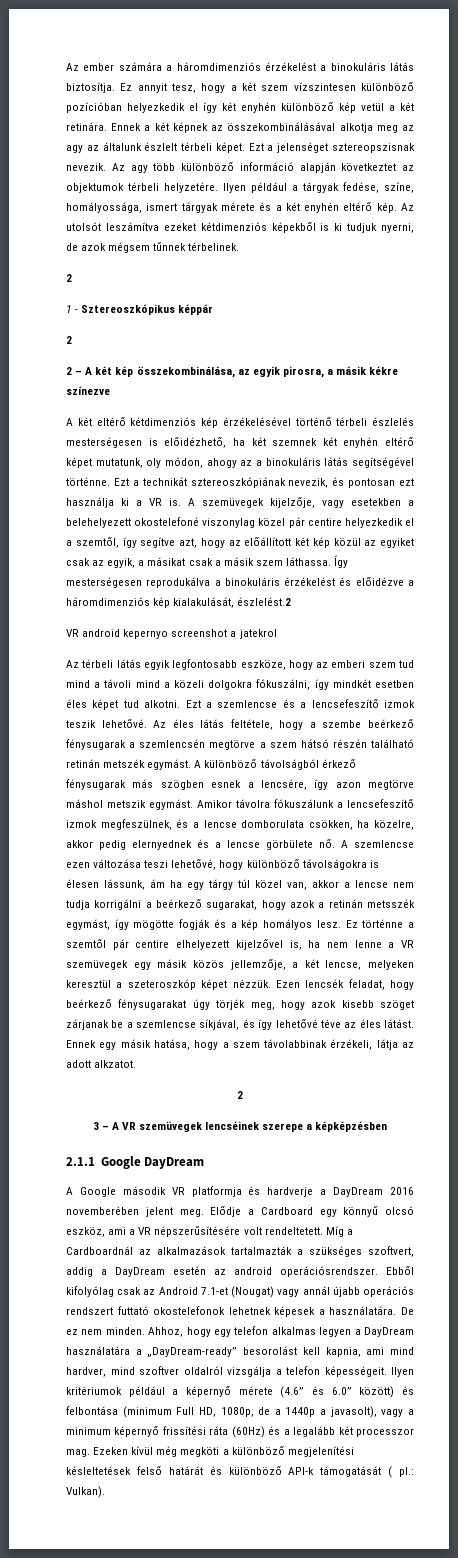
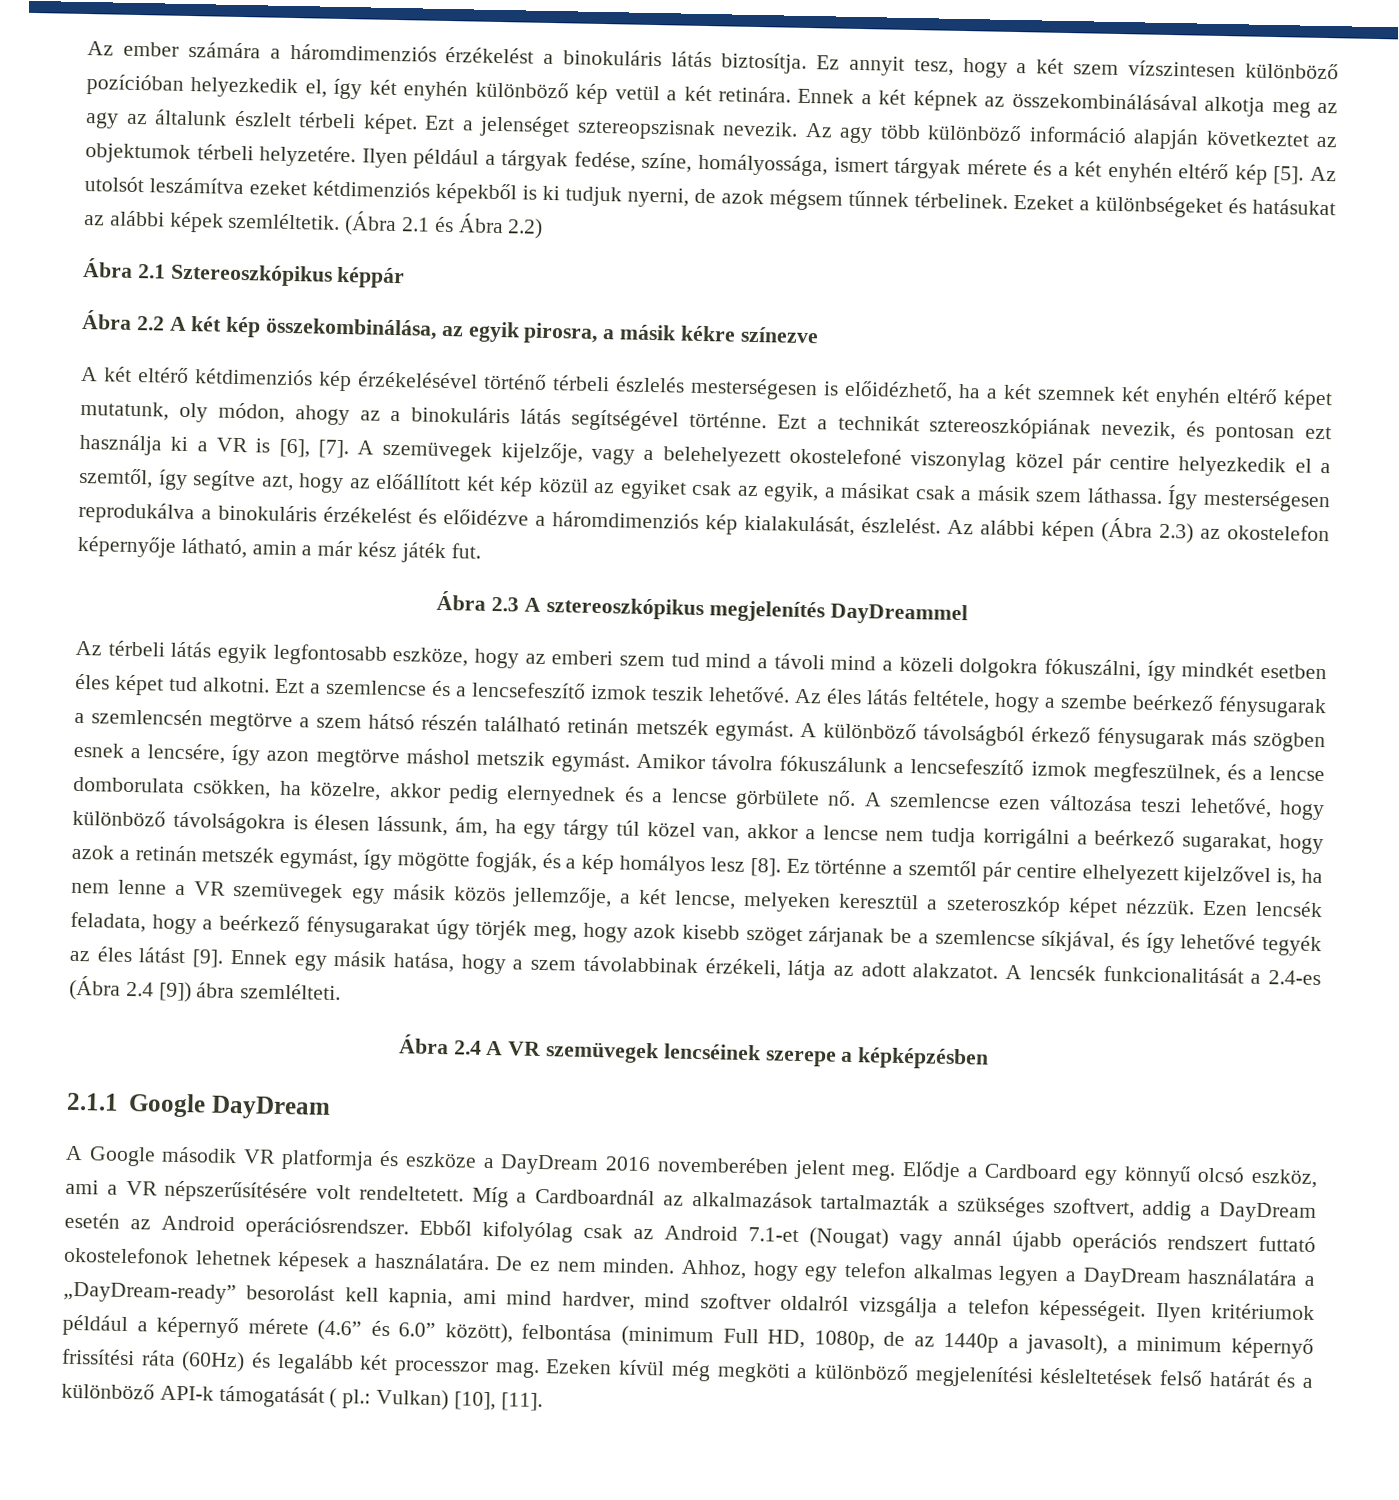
- Ez annyit tesz, hogy a két szem vízszintesen különböző pozícióban helyezkedik el így két enyhén különböző kép vetül a két retinára.
+ Ez annyit tesz, hogy a két szem vízszintesen különböző pozícióban helyezkedik el, így két enyhén különböző kép vetül a két retinára.
- Ilyen például a tárgyak fedése, színe, homályossága, ismert tárgyak mérete és a két enyhén eltérő kép.
+ Ilyen például a tárgyak fedése, színe, homályossága, ismert tárgyak mérete és a két enyhén eltérő kép [5].
- Az utolsót leszámítva ezeket kétdimenziós képekből is ki tudjuk nyerni, de azok mégsem tűnnek térbelinek.
- 2
- 1 - Sztereoszkópikus képpár
- 2
- 2 – A két kép összekombinálása, az egyik pirosra, a másik kékre színezve
+ Az utolsót leszámítva ezeket kétdimenziós képekből is ki tudjuk nyerni, de azok mégsem tűnnek térbelinek. Ezeket a különbségeket és hatásukat az alábbi képek szemléltetik. (Ábra 2.1 és Ábra 2.2)
+ Ábra 2.1 Sztereoszkópikus képpár
+ Ábra 2.2 A két kép összekombinálása, az egyik pirosra, a másik kékre színezve
- A két eltérő kétdimenziós kép érzékelésével történő térbeli észlelés mesterségesen is előidézhető, ha két szemnek két enyhén eltérő képet mutatunk, oly módon, ahogy az a binokuláris látás segítségével történne.
+ A két eltérő kétdimenziós kép érzékelésével történő térbeli észlelés mesterségesen is előidézhető, ha a két szemnek két enyhén eltérő képet mutatunk, oly módon, ahogy az a binokuláris látás segítségével történne.
- Ezt a technikát sztereoszkópiának nevezik, és pontosan ezt használja ki a VR is.
+ Ezt a technikát sztereoszkópiának nevezik, és pontosan ezt használja ki a VR is [6], [7].
- A szemüvegek kijelzője, vagy esetekben a belehelyezett okostelefoné viszonylag közel pár centire helyezkedik el a szemtől, így segítve azt, hogy az előállított két kép közül az egyiket csak az egyik, a másikat csak a másik szem láthassa.
+ A szemüvegek kijelzője, vagy a belehelyezett okostelefoné viszonylag közel pár centire helyezkedik el a szemtől, így segítve azt, hogy az előállított két kép közül az egyiket csak az egyik, a másikat csak a másik szem láthassa.
- Így mesterségesen reprodukálva a binokuláris érzékelést és előidézve a háromdimenziós kép kialakulását, észlelést.2
- VR android kepernyo screenshot a jatekrol
+ Így mesterségesen reprodukálva a binokuláris érzékelést és előidézve a háromdimenziós kép kialakulását, észlelést. Az alábbi képen (Ábra 2.3) az okostelefon képernyője látható, amin a már kész játék fut.
+ Ábra 2.3 A sztereoszkópikus megjelenítés DayDreammel
- A szemlencse ezen változása teszi lehetővé, hogy különböző távolságokra is élesen lássunk, ám ha egy tárgy túl közel van, akkor a lencse nem tudja korrigálni a beérkező sugarakat, hogy azok a retinán metsszék egymást, így mögötte fogják és a kép homályos lesz.
+ A szemlencse ezen változása teszi lehetővé, hogy különböző távolságokra is élesen lássunk, ám, ha egy tárgy túl közel van, akkor a lencse nem tudja korrigálni a beérkező sugarakat, hogy azok a retinán metszék egymást, így mögötte fogják, és a kép homályos lesz [8].
- Ezen lencsék feladat, hogy beérkező fénysugarakat úgy törjék meg, hogy azok kisebb szöget zárjanak be a szemlencse síkjával, és így lehetővé téve az éles látást.
+ Ezen lencsék feladata, hogy a beérkező fénysugarakat úgy törjék meg, hogy azok kisebb szöget zárjanak be a szemlencse síkjával, és így lehetővé tegyék az éles látást [9].
- Ennek egy másik hatása, hogy a szem távolabbinak érzékeli, látja az adott alkzatot.
- 2
- 3 – A VR szemüvegek lencséinek szerepe a képképzésben
+ Ennek egy másik hatása, hogy a szem távolabbinak érzékeli, látja az adott alakzatot. A lencsék funkcionalitását a 2.4-es (Ábra 2.4 [9]) ábra szemlélteti.
+ Ábra 2.4 A VR szemüvegek lencséinek szerepe a képképzésben
- A Google második VR platformja és hardverje a DayDream 2016 novemberében jelent meg.
+ A Google második VR platformja és eszköze a DayDream 2016 novemberében jelent meg.
- Míg a Cardboardnál az alkalmazások tartalmazták a szükséges szoftvert, addig a DayDream esetén az android operációsrendszer.
+ Míg a Cardboardnál az alkalmazások tartalmazták a szükséges szoftvert, addig a DayDream esetén az Android operációsrendszer.
- Ilyen kritériumok például a képernyő mérete (4.6” és 6.0” között) és felbontása (minimum Full HD, 1080p, de a 1440p a javasolt), vagy a minimum képernyő frissítési ráta (60Hz) és a legalább két processzor mag.
+ Ilyen kritériumok például a képernyő mérete (4.6” és 6.0” között), felbontása (minimum Full HD, 1080p, de az 1440p a javasolt), a minimum képernyő frissítési ráta (60Hz) és legalább két processzor mag.
- Ezeken kívül még megköti a különböző megjelenítési késleltetések felső határát és különböző API-k támogatását ( pl.: Vulkan).
+ Ezeken kívül még megköti a különböző megjelenítési késleltetések felső határát és a különböző API-k támogatását ( pl.: Vulkan) [10], [11].

